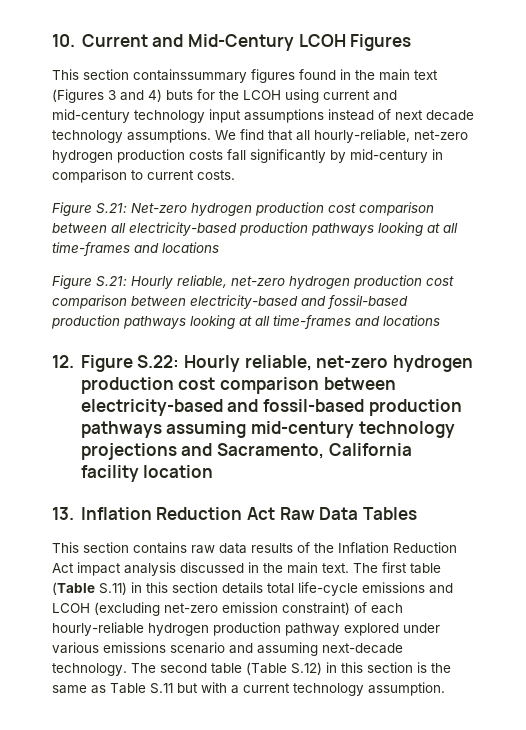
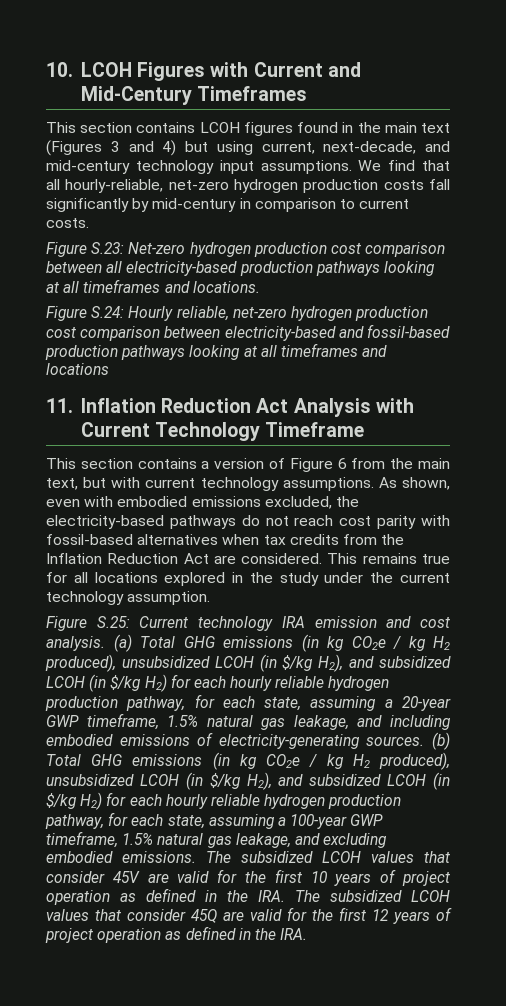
- 10. Current and Mid-Century LCOH Figures
- This section containssummary figures found in the main text (Figures 3 and 4) buts for the LCOH using current and mid-century technology input assumptions instead of next decade technology assumptions.
+ 10. LCOH Figures with Current and Mid-Century Timeframes
+ This section contains LCOH figures found in the main text (Figures 3 and 4) but using current, next-decade, and mid-century technology input assumptions.
- Figure S.21: Net-zero hydrogen production cost comparison between all electricity-based production pathways looking at all time-frames and locations
- Figure S.21: Hourly reliable, net-zero hydrogen production cost comparison between electricity-based and fossil-based production pathways looking at all time-frames and locations
- 12. Figure S.22: Hourly reliable, net-zero hydrogen production cost comparison between electricity-based and fossil-based production pathways assuming mid-century technology projections and Sacramento, California facility location
- 13. Inflation Reduction Act Raw Data Tables
- This section contains raw data results of the Inflation Reduction Act impact analysis discussed in the main text. The first table (Table S.11) in this section details total life-cycle emissions and LCOH (excluding net-zero emission constraint) of each hourly-reliable hydrogen production pathway explored under various emissions scenario and assuming next-decade technology. The second table (Table S.12) in this section is the same as Table S.11 but with a current technology assumption.
+ Figure S.23: Net-zero hydrogen production cost comparison between all electricity-based production pathways looking at all timeframes and locations.
+ Figure S.24: Hourly reliable, net-zero hydrogen production cost comparison between electricity-based and fossil-based production pathways looking at all timeframes and locations
+ 11. Inflation Reduction Act Analysis with Current Technology Timeframe
+ This section contains a version of Figure 6 from the main text, but with current technology assumptions. As shown, even with embodied emissions excluded, the electricity-based pathways do not reach cost parity with fossil-based alternatives when tax credits from the Inflation Reduction Act are considered. This remains true for all locations explored in the study under the current technology assumption.
+ Figure S.25: Current technology IRA emission and cost analysis. (a) Total GHG emissions (in kg CO2e / kg H2 produced), unsubsidized LCOH (in $/kg H2), and subsidized LCOH (in $/kg H2) for each hourly reliable hydrogen production pathway, for each state, assuming a 20-year GWP timeframe, 1.5% natural gas leakage, and including embodied emissions of electricity-generating sources. (b) Total GHG emissions (in kg CO2e / kg H2 produced), unsubsidized LCOH (in $/kg H2), and subsidized LCOH (in $/kg H2) for each hourly reliable hydrogen production pathway, for each state, assuming a 100-year GWP timeframe, 1.5% natural gas leakage, and excluding embodied emissions. The subsidized LCOH values that consider 45V are valid for the first 10 years of project operation as defined in the IRA. The subsidized LCOH values that consider 45Q are valid for the first 12 years of project operation as defined in the IRA.

